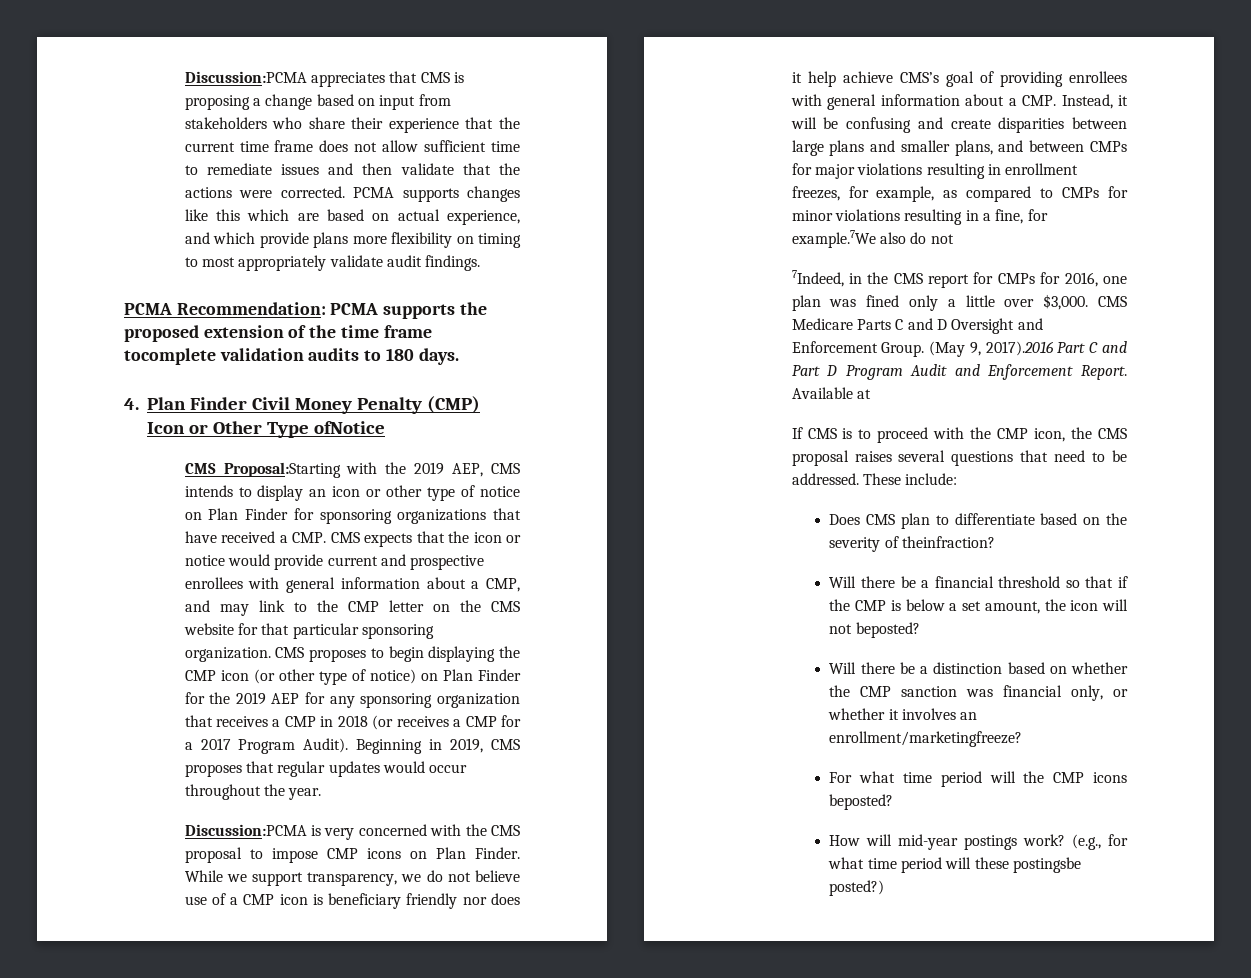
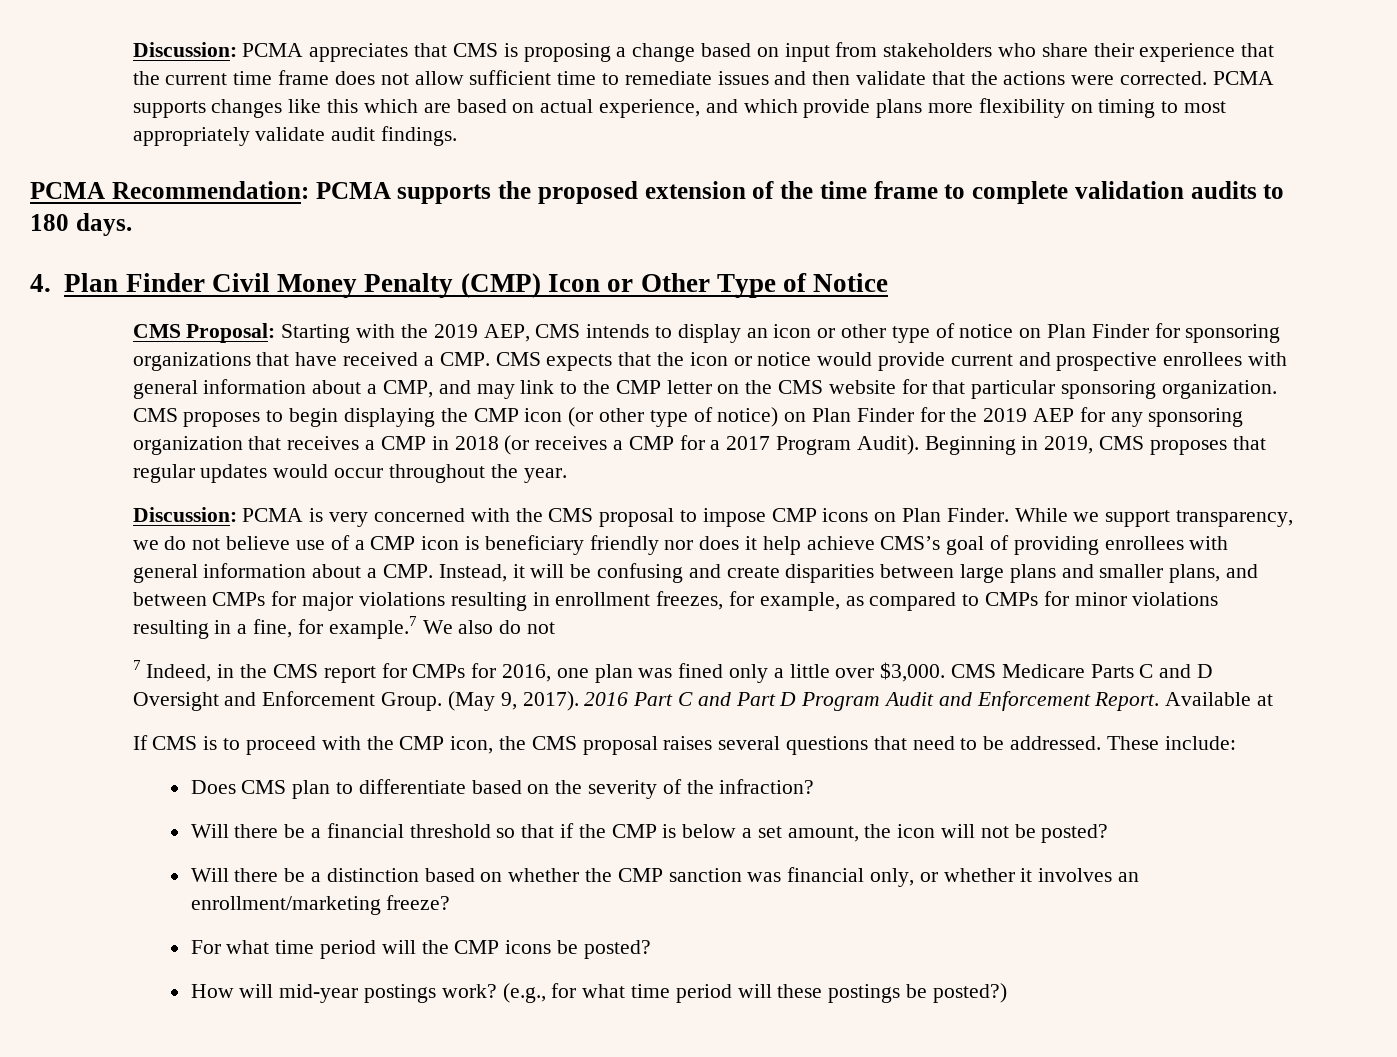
- Discussion:PCMA appreciates that CMS is proposing a change based on input from stakeholders who share their experience that the current time frame does not allow sufficient time to remediate issues and then validate that the actions were corrected.
+ Discussion: PCMA appreciates that CMS is proposing a change based on input from stakeholders who share their experience that the current time frame does not allow sufficient time to remediate issues and then validate that the actions were corrected.
- PCMA Recommendation: PCMA supports the proposed extension of the time frame tocomplete validation audits to 180 days.
+ PCMA Recommendation: PCMA supports the proposed extension of the time frame to complete validation audits to 180 days.
- 4. Plan Finder Civil Money Penalty (CMP) Icon or Other Type ofNotice
- CMS Proposal:Starting with the 2019 AEP, CMS intends to display an icon or other type of notice on Plan Finder for sponsoring organizations that have received a CMP. CMS expects that the icon or notice would provide current and prospective enrollees with general information about a CMP, and may link to the CMP letter on the CMS website for that particular sponsoring organization.
+ 4. Plan Finder Civil Money Penalty (CMP) Icon or Other Type of Notice
+ CMS Proposal: Starting with the 2019 AEP, CMS intends to display an icon or other type of notice on Plan Finder for sponsoring organizations that have received a CMP. CMS expects that the icon or notice would provide current and prospective enrollees with general information about a CMP, and may link to the CMP letter on the CMS website for that particular sponsoring organization.
- Discussion:PCMA is very concerned with the CMS proposal to impose CMP icons on Plan Finder.
+ Discussion: PCMA is very concerned with the CMS proposal to impose CMP icons on Plan Finder.
- While we support transparency, we do not believe use of a CMP icon is beneficiary friendly nor does it help achieve CMS’s goal of providing enrollees with general information about a CMP. Instead, it will be confusing and create disparities between large plans and smaller plans, and between CMPs for major violations resulting in enrollment freezes, for example, as compared to CMPs for minor violations resulting in a fine, for example.7We also do not
+ While we support transparency, we do not believe use of a CMP icon is beneficiary friendly nor does it help achieve CMS’s goal of providing enrollees with general information about a CMP. Instead, it will be confusing and create disparities between large plans and smaller plans, and between CMPs for major violations resulting in enrollment freezes, for example, as compared to CMPs for minor violations resulting in a fine, for example.7 We also do not
- 7Indeed, in the CMS report for CMPs for 2016, one plan was fined only a little over $3,000.
+ 7 Indeed, in the CMS report for CMPs for 2016, one plan was fined only a little over $3,000.
- (May 9, 2017).2016 Part C and Part D Program Audit and Enforcement Report.
+ (May 9, 2017). 2016 Part C and Part D Program Audit and Enforcement Report.
- Does CMS plan to differentiate based on the severity of theinfraction?
+ Does CMS plan to differentiate based on the severity of the infraction?
- Will there be a financial threshold so that if the CMP is below a set amount, the icon will not beposted?
+ Will there be a financial threshold so that if the CMP is below a set amount, the icon will not be posted?
- Will there be a distinction based on whether the CMP sanction was financial only, or whether it involves an enrollment/marketingfreeze?
+ Will there be a distinction based on whether the CMP sanction was financial only, or whether it involves an enrollment/marketing freeze?
- For what time period will the CMP icons beposted?
+ For what time period will the CMP icons be posted?
- (e.g., for what time period will these postingsbe posted?)
+ (e.g., for what time period will these postings be posted?)

